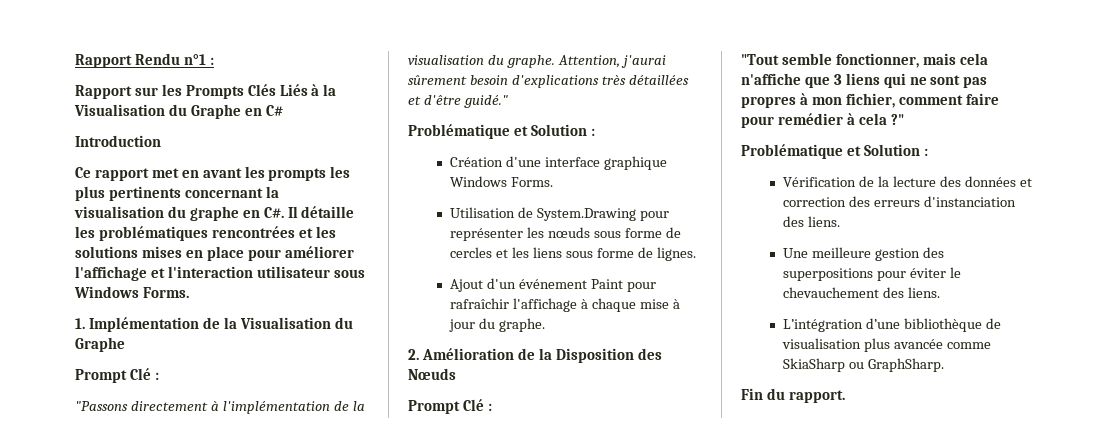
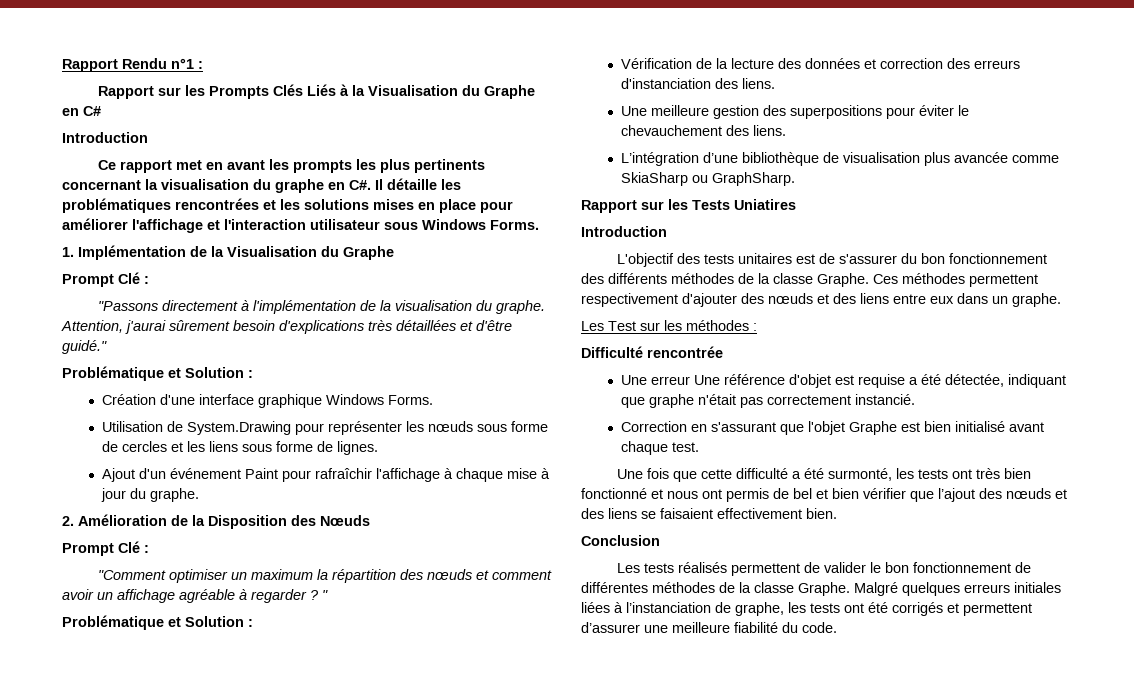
- "Tout semble fonctionner, mais cela n'affiche que 3 liens qui ne sont pas propres à mon fichier, comment faire pour remédier à cela ?"
+ "Comment optimiser un maximum la répartition des nœuds et comment avoir un affichage agréable à regarder ? "
- Fin du rapport.
+ Rapport sur les Tests Uniatires
+ Introduction
+ L'objectif des tests unitaires est de s'assurer du bon fonctionnement des différents méthodes de la classe Graphe. Ces méthodes permettent respectivement d'ajouter des nœuds et des liens entre eux dans un graphe.
+ Les Test sur les méthodes :
+ Difficulté rencontrée
+ Une erreur Une référence d'objet est requise a été détectée, indiquant que graphe n'était pas correctement instancié.
+ Correction en s'assurant que l'objet Graphe est bien initialisé avant chaque test.
+ Une fois que cette difficulté a été surmonté, les tests ont très bien fonctionné et nous ont permis de bel et bien vérifier que l’ajout des nœuds et des liens se faisaient effectivement bien.
+ Conclusion
+ Les tests réalisés permettent de valider le bon fonctionnement de différentes méthodes de la classe Graphe. Malgré quelques erreurs initiales liées à l’instanciation de graphe, les tests ont été corrigés et permettent d’assurer une meilleure fiabilité du code.

